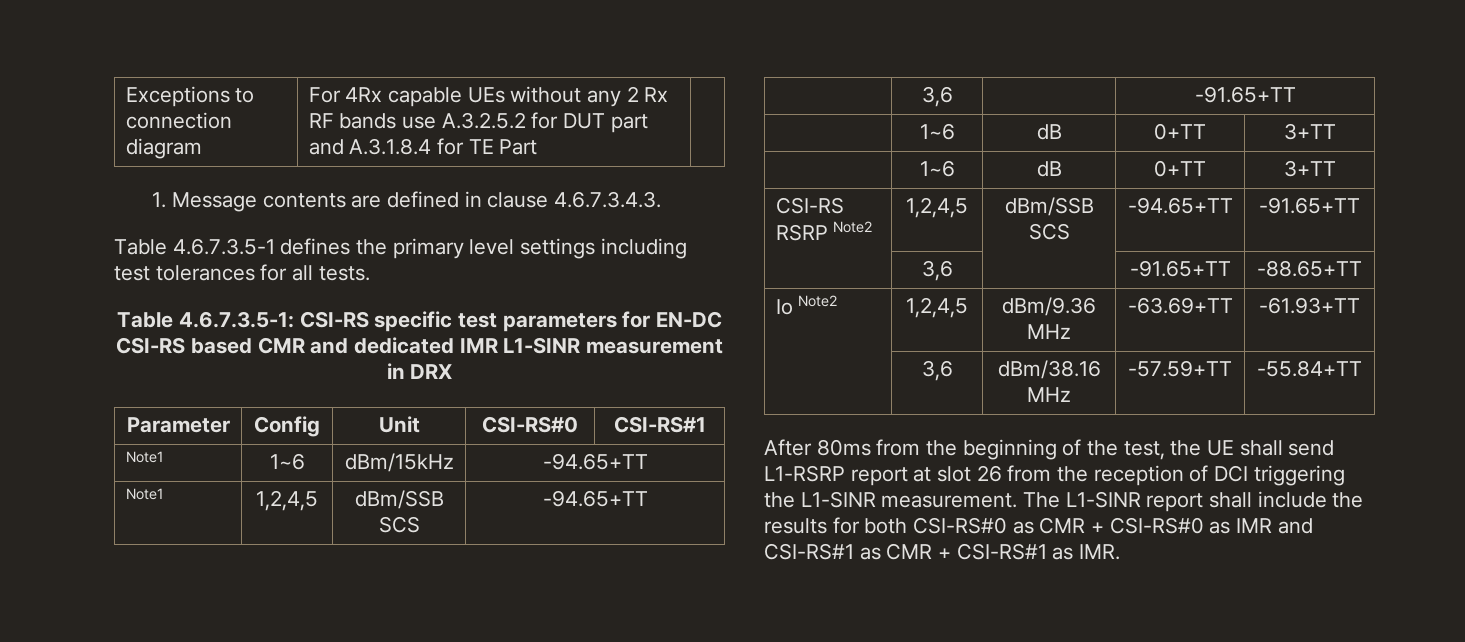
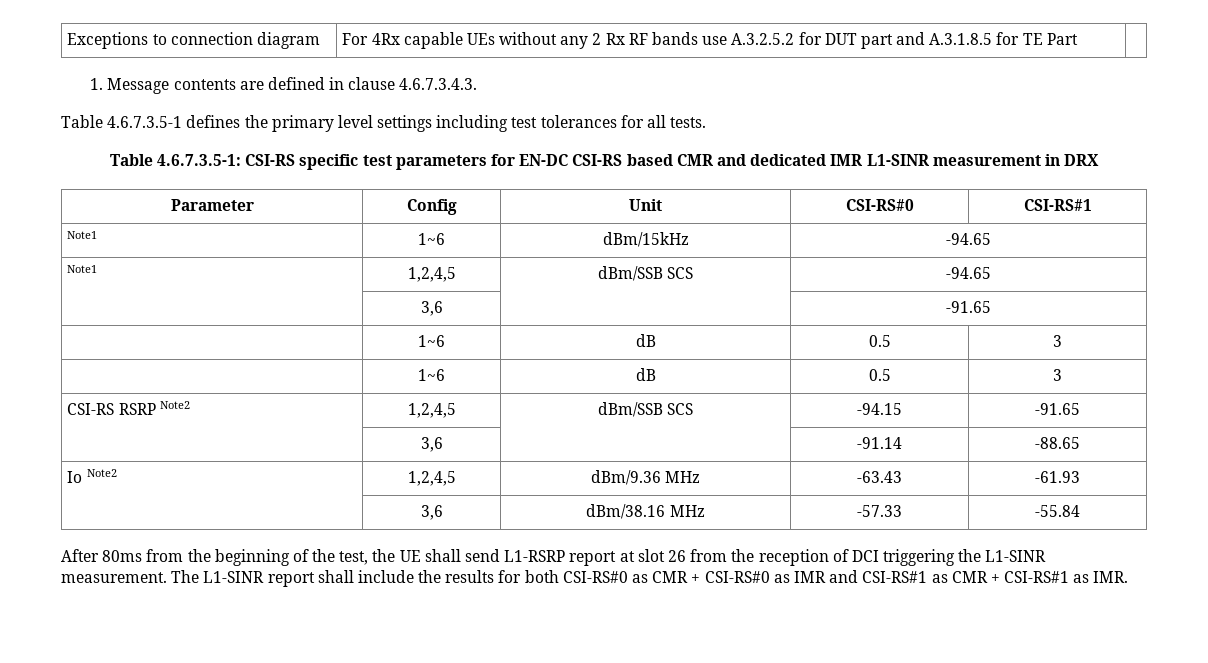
- Exceptions to connection diagram | For 4Rx capable UEs without any 2 Rx RF bands use A.3.2.5.2 for DUT part and A.3.1.8.4 for TE Part |
+ Exceptions to connection diagram | For 4Rx capable UEs without any 2 Rx RF bands use A.3.2.5.2 for DUT part and A.3.1.8.5 for TE Part |
- Note1 | 1~6 | dBm/15kHz | -94.65+TT
+ Note1 | 1~6 | dBm/15kHz | -94.65
- Note1 | 1,2,4,5 | dBm/SSB SCS | -94.65+TT
- | 3,6 | | -91.65+TT
- | 1~6 | dB | 0+TT | 3+TT
- | 1~6 | dB | 0+TT | 3+TT
+ Note1 | 1,2,4,5 | dBm/SSB SCS | -94.65
+ | 3,6 | | -91.65
+ | 1~6 | dB | 0.5 | 3
+ | 1~6 | dB | 0.5 | 3
- CSI-RS RSRP Note2 | 1,2,4,5 | dBm/SSB SCS | -94.65+TT | -91.65+TT
- | 3,6 | | -91.65+TT | -88.65+TT
+ CSI-RS RSRP Note2 | 1,2,4,5 | dBm/SSB SCS | -94.15 | -91.65
+ | 3,6 | | -91.14 | -88.65
- Io Note2 | 1,2,4,5 | dBm/9.36 MHz | -63.69+TT | -61.93+TT
+ Io Note2 | 1,2,4,5 | dBm/9.36 MHz | -63.43 | -61.93
- | 3,6 | dBm/38.16 MHz | -57.59+TT | -55.84+TT
+ | 3,6 | dBm/38.16 MHz | -57.33 | -55.84

